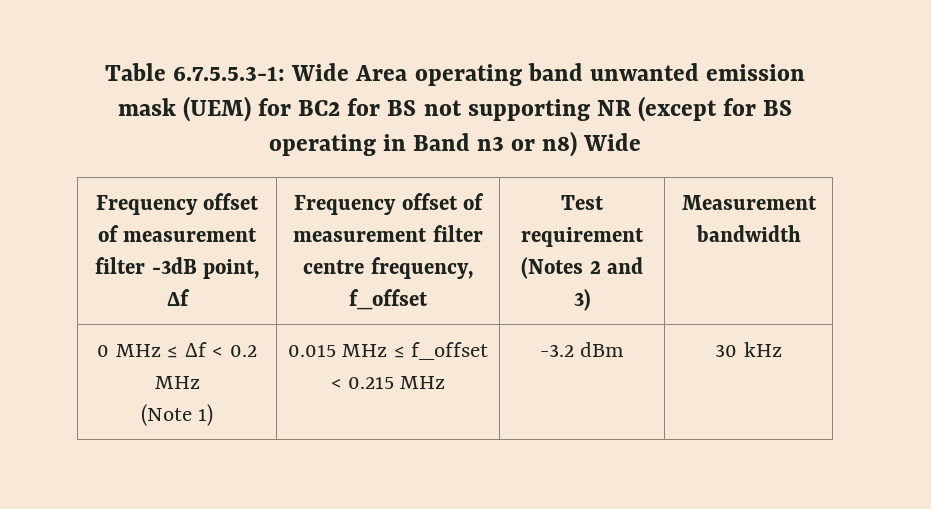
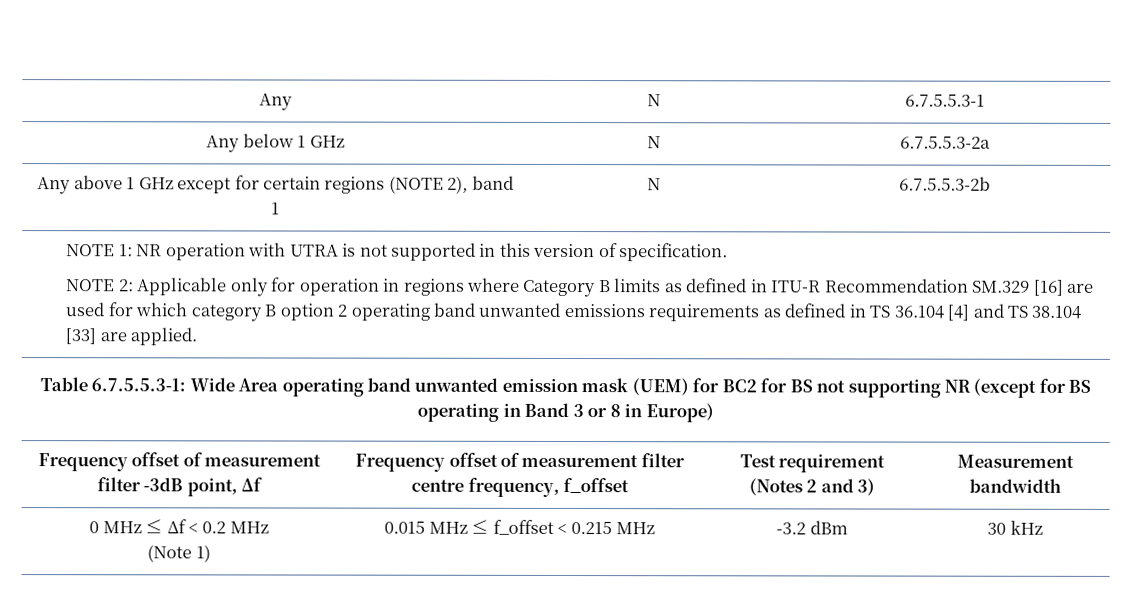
+ Any | N | 6.7.5.5.3-1
+ Any below 1 GHz | N | 6.7.5.5.3-2a
+ Any above 1 GHz except for certain regions (NOTE 2), band 1 | N | 6.7.5.5.3-2b
+ NOTE 1: NR operation with UTRA is not supported in this version of specification.
+ NOTE 2: Applicable only for operation in regions where Category B limits as defined in ITU-R Recommendation SM.329 [16] are used for which category B option 2 operating band unwanted emissions requirements as defined in TS 36.104 [4] and TS 38.104 [33] are applied.
- Table 6.7.5.5.3-1: Wide Area operating band unwanted emission mask (UEM) for BC2 for BS not supporting NR (except for BS operating in Band n3 or n8) Wide
+ Table 6.7.5.5.3-1: Wide Area operating band unwanted emission mask (UEM) for BC2 for BS not supporting NR (except for BS operating in Band 3 or 8 in Europe)

